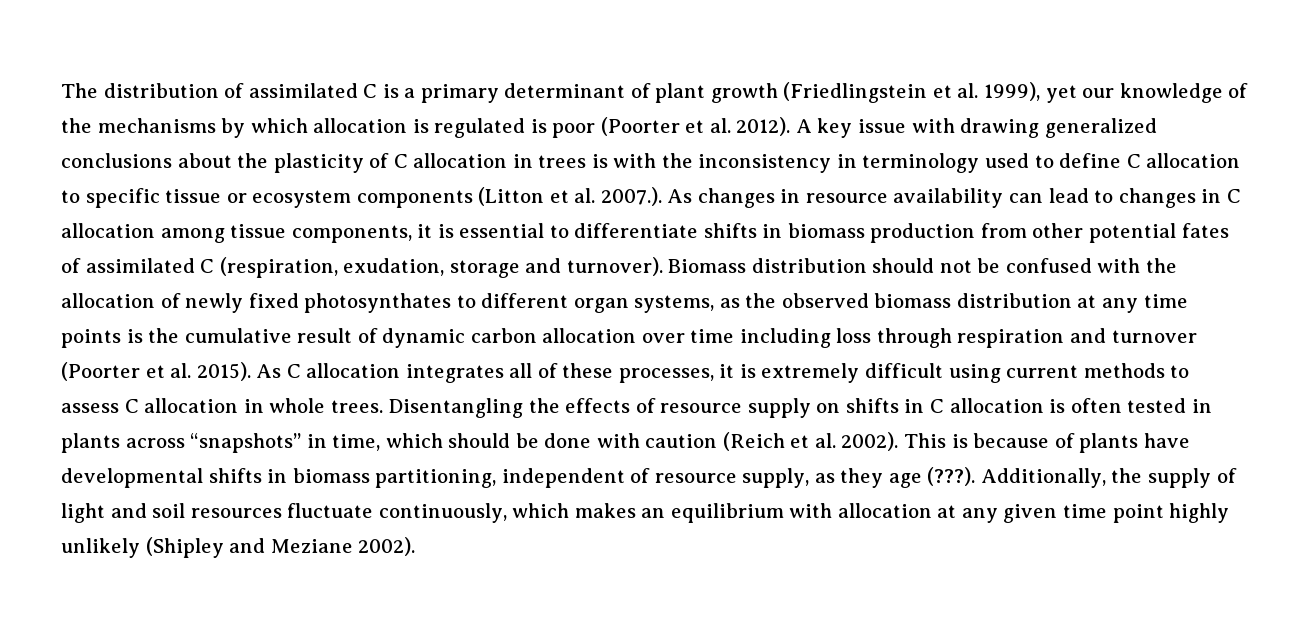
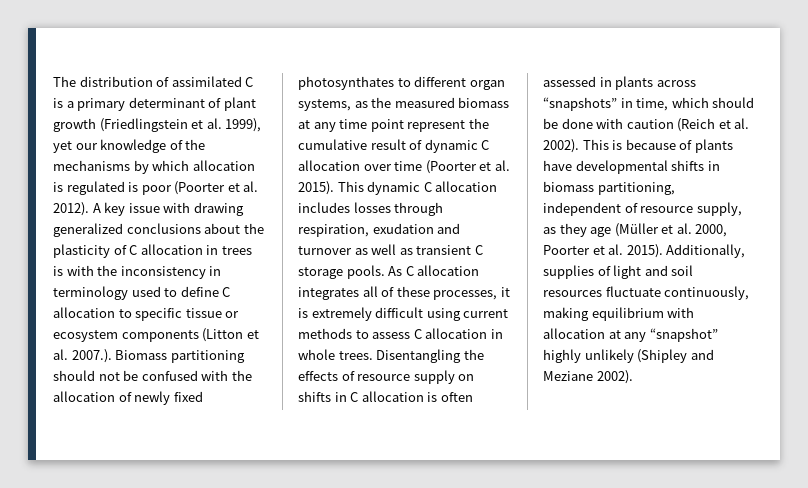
- A key issue with drawing generalized conclusions about the plasticity of C allocation in trees is with the inconsistency in terminology used to define C allocation to specific tissue or ecosystem components (Litton et al. 2007.). As changes in resource availability can lead to changes in C allocation among tissue components, it is essential to differentiate shifts in biomass production from other potential fates of assimilated C (respiration, exudation, storage and turnover). Biomass distribution should not be confused with the allocation of newly fixed photosynthates to different organ systems, as the observed biomass distribution at any time points is the cumulative result of dynamic carbon allocation over time including loss through respiration and turnover (Poorter et al. 2015).
+ A key issue with drawing generalized conclusions about the plasticity of C allocation in trees is with the inconsistency in terminology used to define C allocation to specific tissue or ecosystem components (Litton et al. 2007.). Biomass partitioning should not be confused with the allocation of newly fixed photosynthates to different organ systems, as the measured biomass at any time point represent the cumulative result of dynamic C allocation over time (Poorter et al. 2015). This dynamic C allocation includes losses through respiration, exudation and turnover as well as transient C storage pools.
- Disentangling the effects of resource supply on shifts in C allocation is often tested in plants across “snapshots” in time, which should be done with caution (Reich et al. 2002).
+ Disentangling the effects of resource supply on shifts in C allocation is often assessed in plants across “snapshots” in time, which should be done with caution (Reich et al. 2002).
- This is because of plants have developmental shifts in biomass partitioning, independent of resource supply, as they age (???). Additionally, the supply of light and soil resources fluctuate continuously, which makes an equilibrium with allocation at any given time point highly unlikely (Shipley and Meziane 2002).
+ This is because of plants have developmental shifts in biomass partitioning, independent of resource supply, as they age (Müller et al. 2000, Poorter et al. 2015). Additionally, supplies of light and soil resources fluctuate continuously, making equilibrium with allocation at any “snapshot” highly unlikely (Shipley and Meziane 2002).

